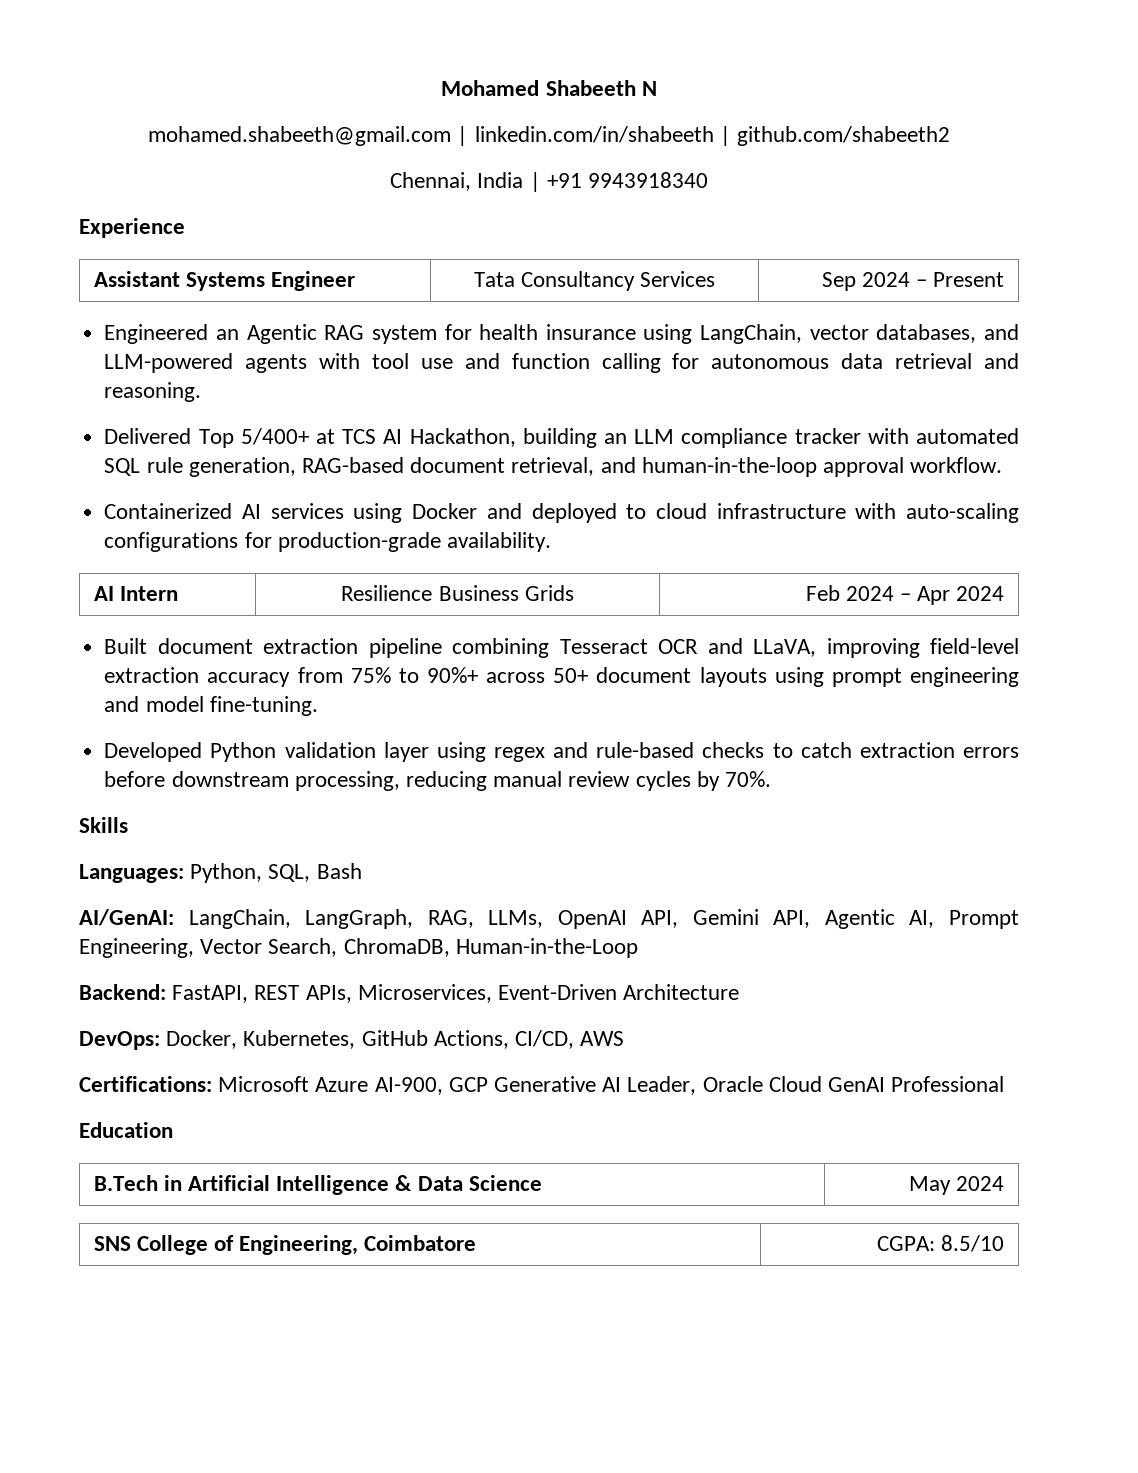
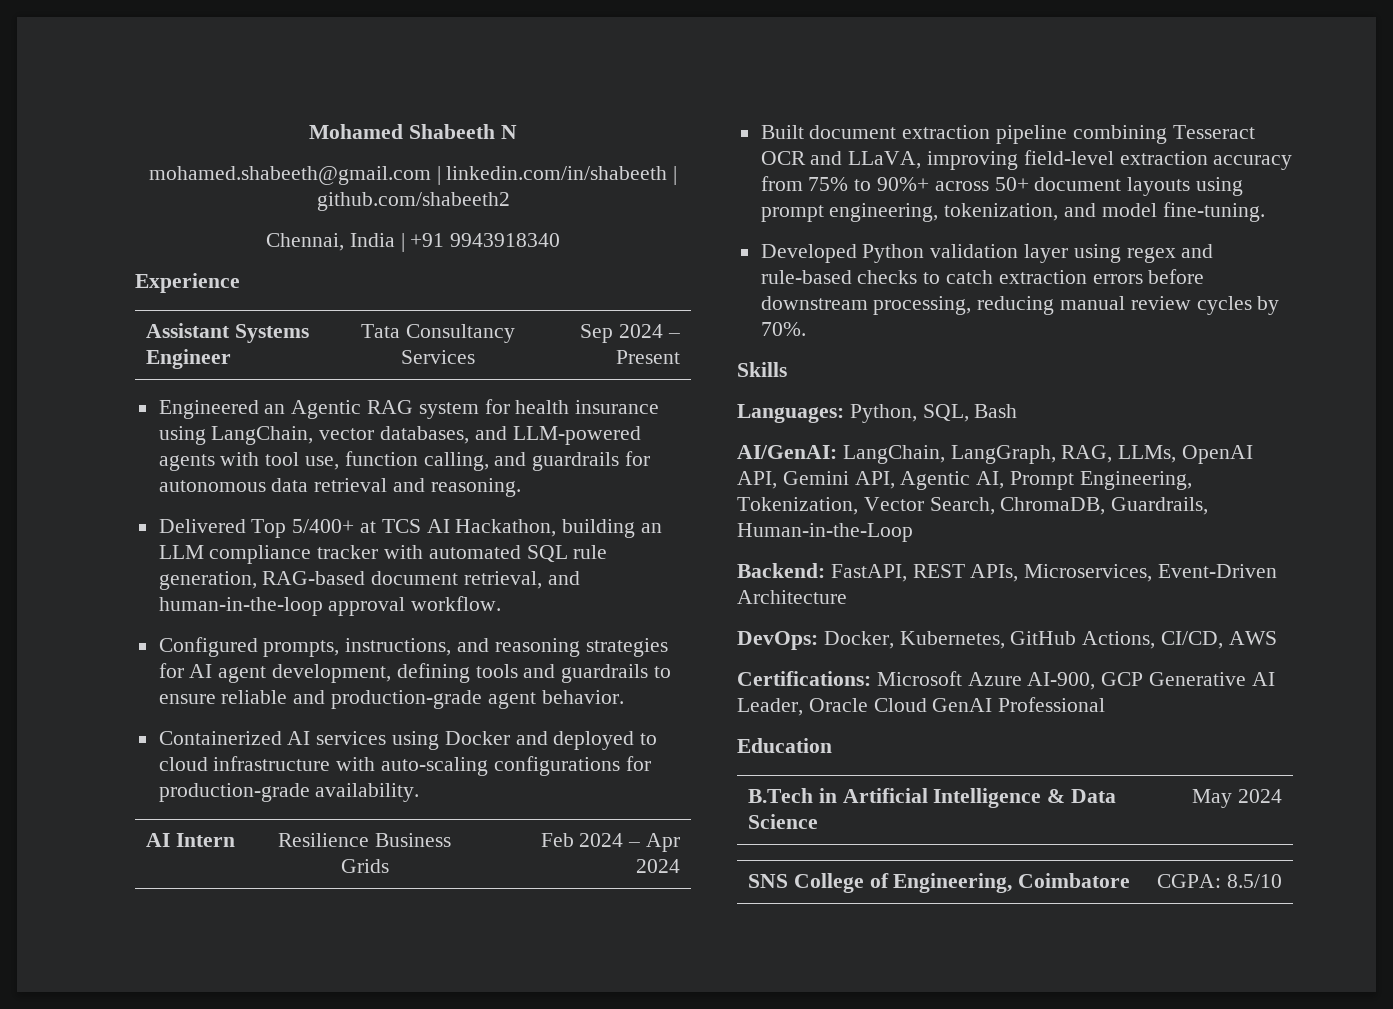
- Engineered an Agentic RAG system for health insurance using LangChain, vector databases, and LLM-powered agents with tool use and function calling for autonomous data retrieval and reasoning.
+ Engineered an Agentic RAG system for health insurance using LangChain, vector databases, and LLM-powered agents with tool use, function calling, and guardrails for autonomous data retrieval and reasoning.
+ Configured prompts, instructions, and reasoning strategies for AI agent development, defining tools and guardrails to ensure reliable and production-grade agent behavior.
- Built document extraction pipeline combining Tesseract OCR and LLaVA, improving field-level extraction accuracy from 75% to 90%+ across 50+ document layouts using prompt engineering and model fine-tuning.
+ Built document extraction pipeline combining Tesseract OCR and LLaVA, improving field-level extraction accuracy from 75% to 90%+ across 50+ document layouts using prompt engineering, tokenization, and model fine-tuning.
- AI/GenAI: LangChain, LangGraph, RAG, LLMs, OpenAI API, Gemini API, Agentic AI, Prompt Engineering, Vector Search, ChromaDB, Human-in-the-Loop
+ AI/GenAI: LangChain, LangGraph, RAG, LLMs, OpenAI API, Gemini API, Agentic AI, Prompt Engineering, Tokenization, Vector Search, ChromaDB, Guardrails, Human-in-the-Loop

